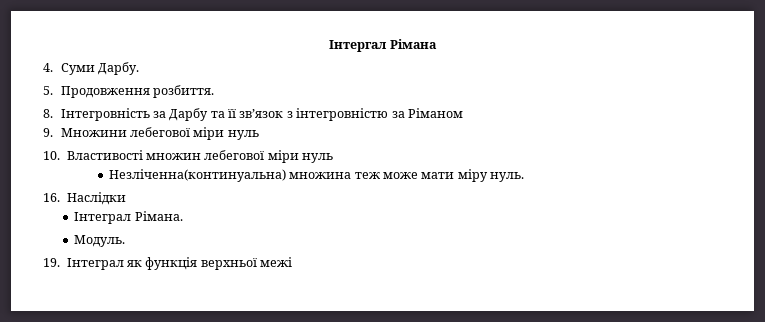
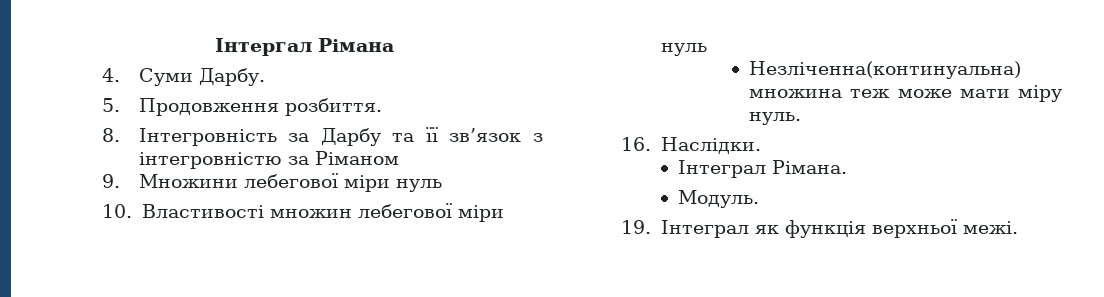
- 16. Наслідки
+ 16. Наслідки.
- 19. Інтеграл як функція верхньої межі
+ 19. Інтеграл як функція верхньої межі.

